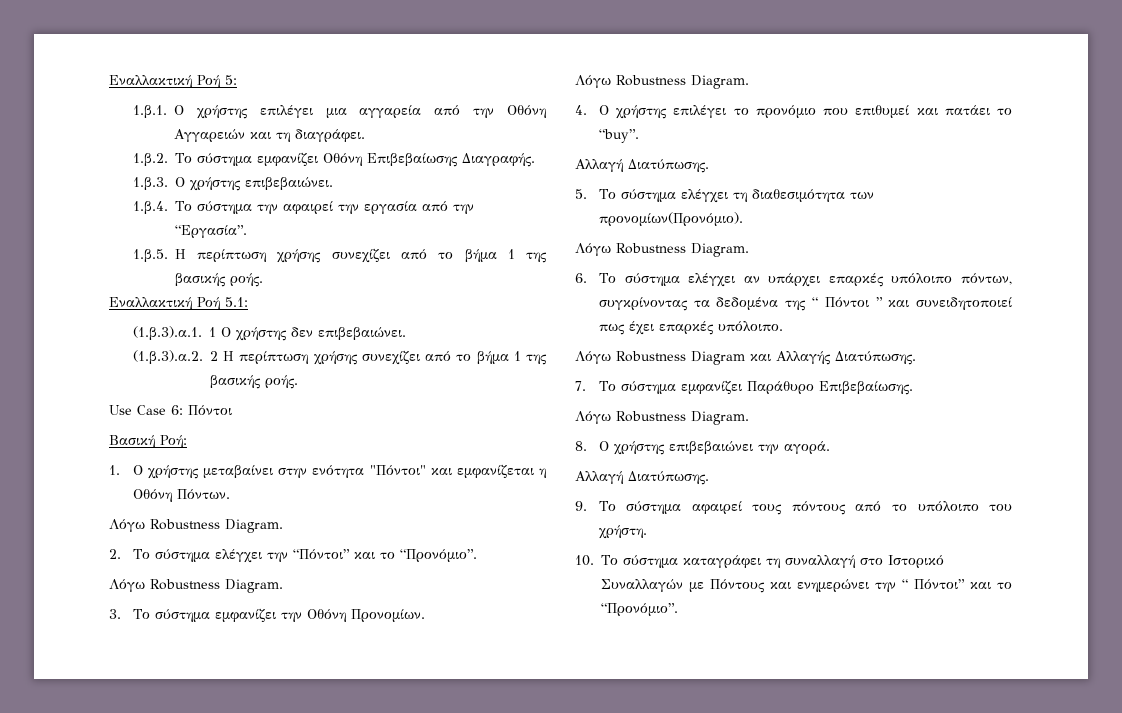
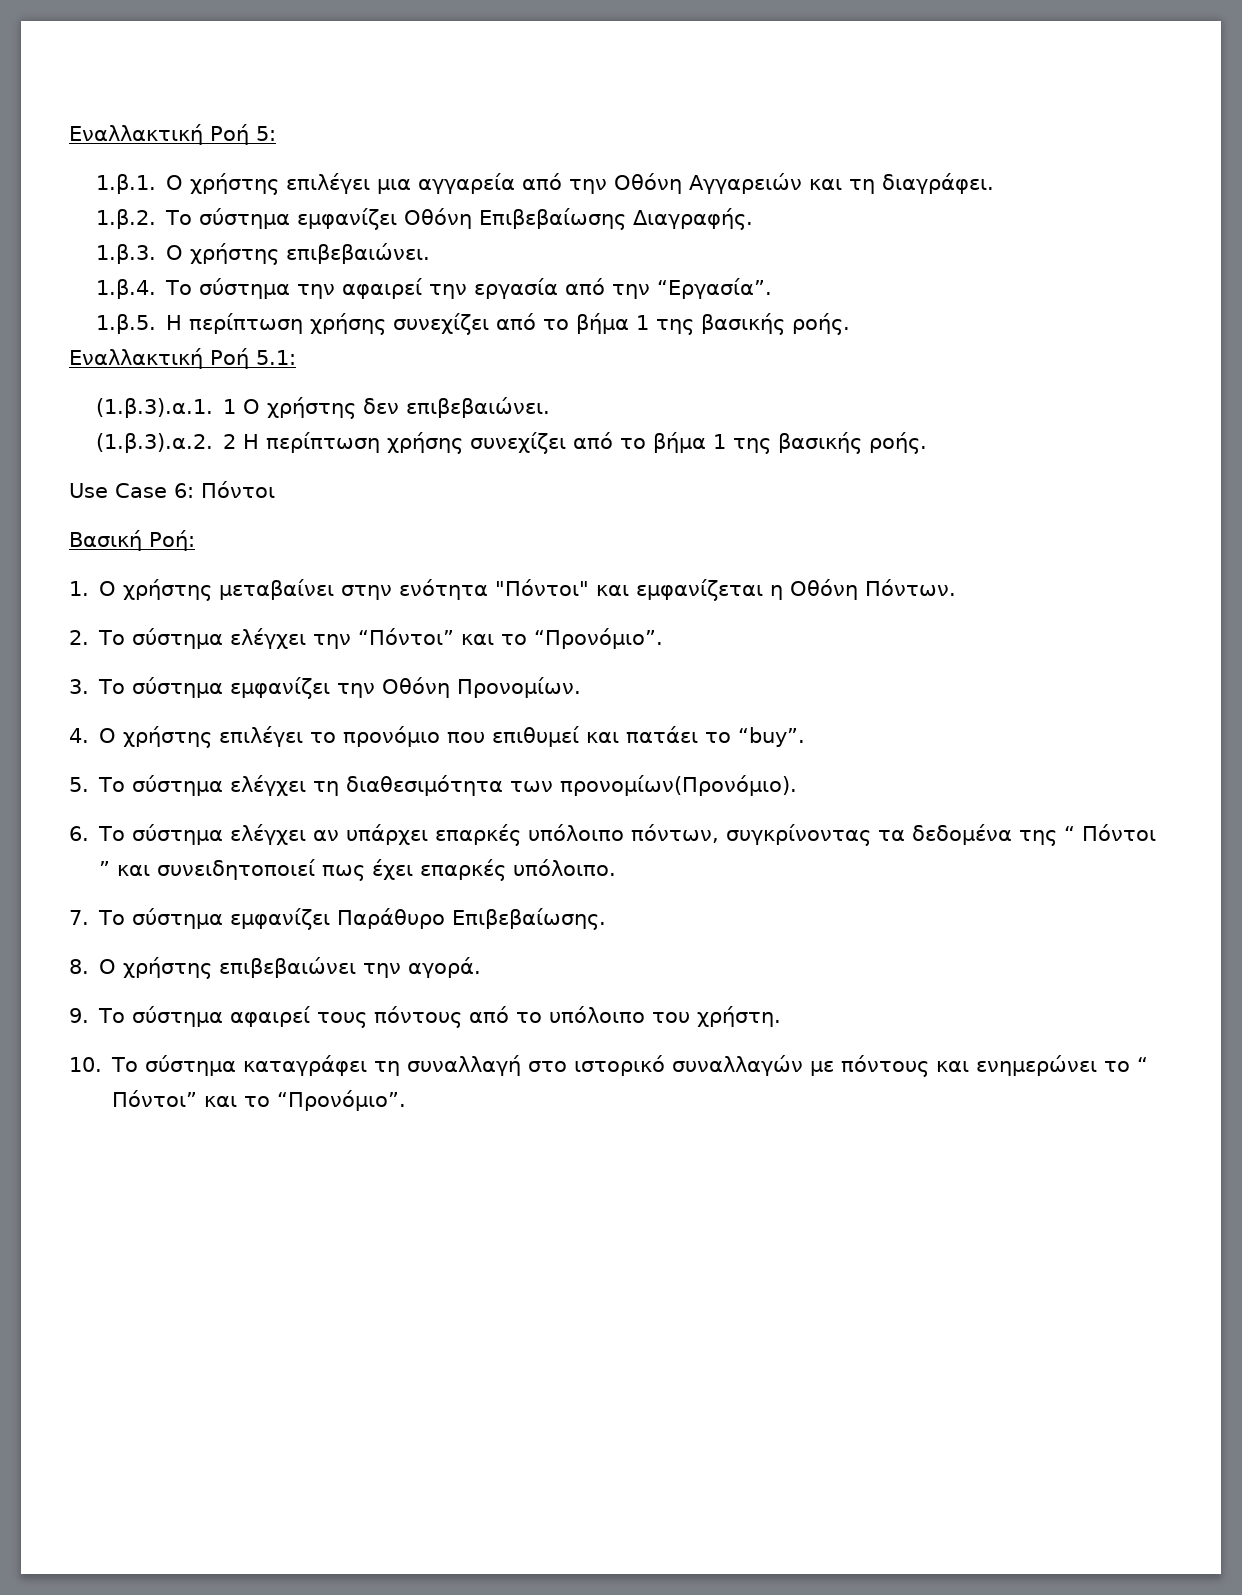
  1. Ο χρήστης μεταβαίνει στην ενότητα "Πόντοι" και εμφανίζεται η Οθόνη Πόντων.
- Λόγω Robustness Diagram.
  2. Το σύστημα ελέγχει την “Πόντοι” και το “Προνόμιο”.
- Λόγω Robustness Diagram.
  3. Το σύστημα εμφανίζει την Οθόνη Προνομίων.
- Λόγω Robustness Diagram.
  4. Ο χρήστης επιλέγει το προνόμιο που επιθυμεί και πατάει το “buy”.
- Αλλαγή Διατύπωσης.
  5. Το σύστημα ελέγχει τη διαθεσιμότητα των προνομίων(Προνόμιο).
- Λόγω Robustness Diagram.
- Λόγω Robustness Diagram και Αλλαγής Διατύπωσης.
  7. Το σύστημα εμφανίζει Παράθυρο Επιβεβαίωσης.
- Λόγω Robustness Diagram.
  8. Ο χρήστης επιβεβαιώνει την αγορά.
- Αλλαγή Διατύπωσης.
- 10. Το σύστημα καταγράφει τη συναλλαγή στο Ιστορικό Συναλλαγών με Πόντους και ενημερώνει την “ Πόντοι” και το “Προνόμιο”.
+ 10. Το σύστημα καταγράφει τη συναλλαγή στο ιστορικό συναλλαγών με πόντους και ενημερώνει το “ Πόντοι” και το “Προνόμιο”.

